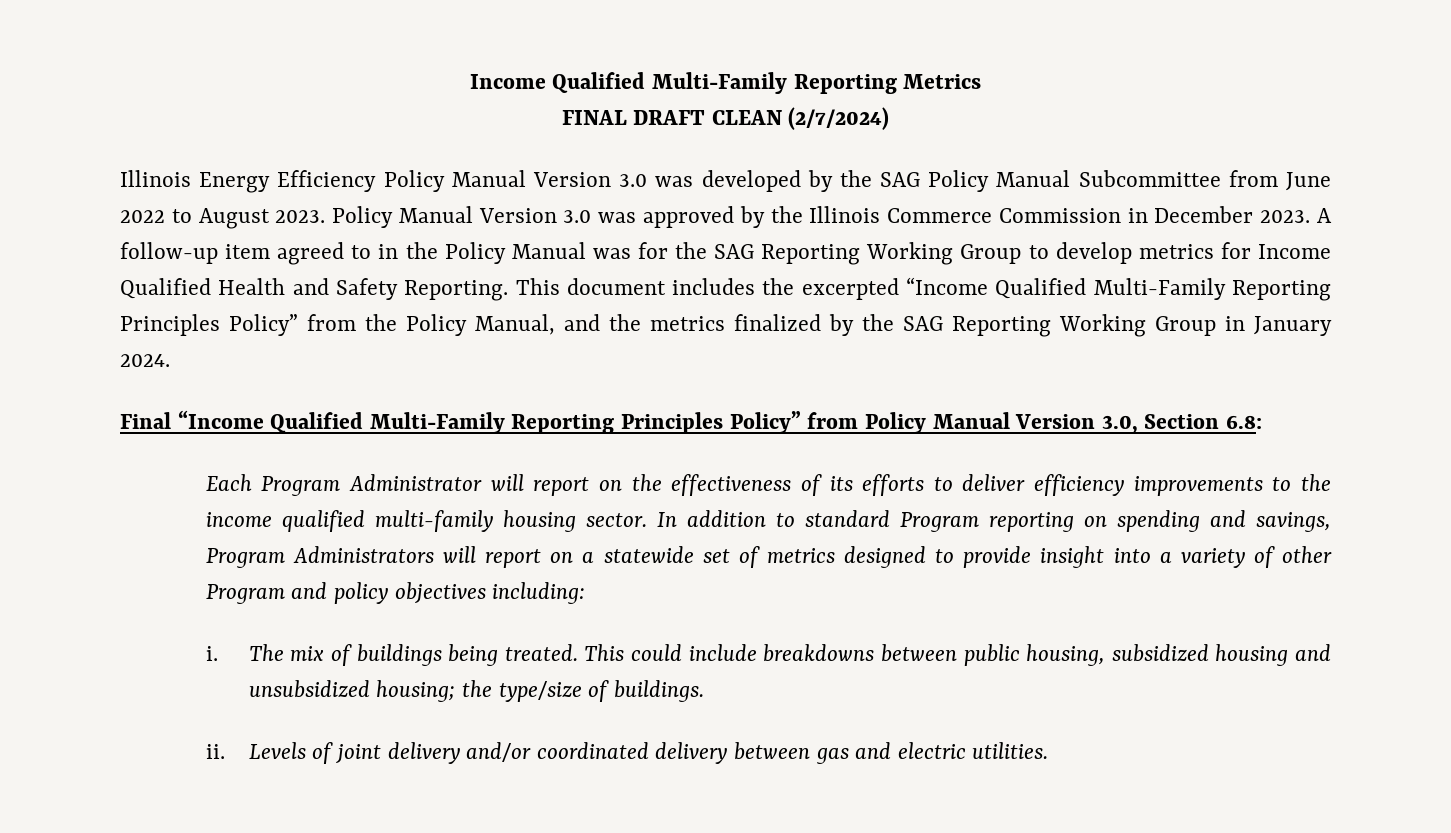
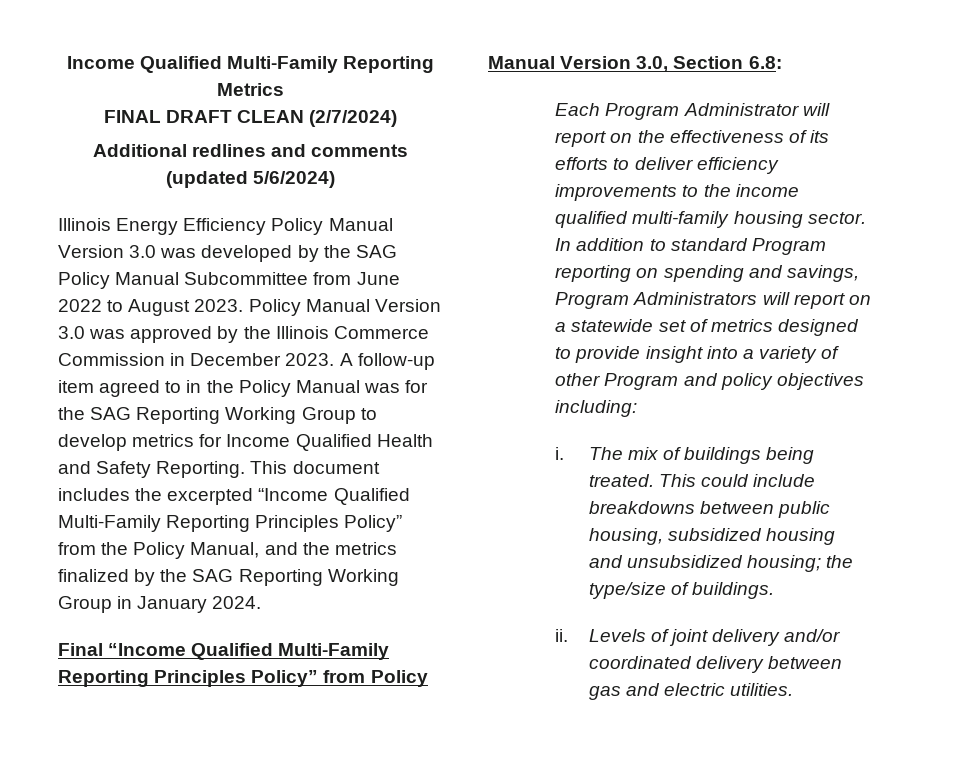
+ Additional redlines and comments (updated 5/6/2024)

